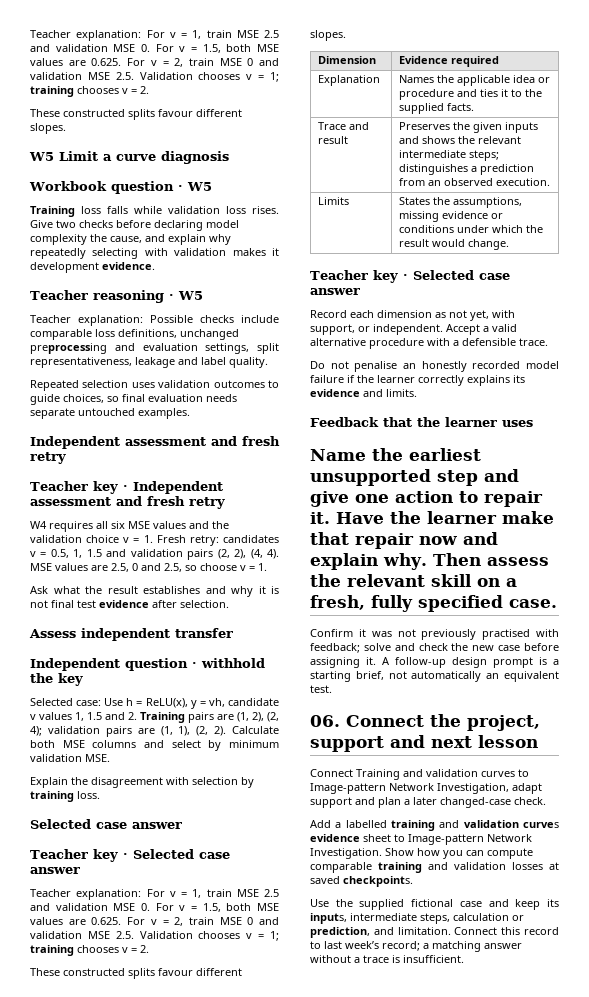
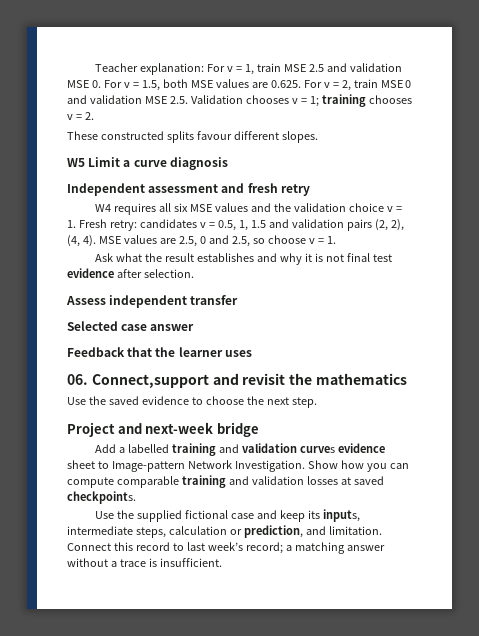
- Workbook question · W5
- Training loss falls while validation loss rises. Give two checks before declaring model complexity the cause, and explain why repeatedly selecting with validation makes it development evidence.
- Teacher reasoning · W5
- Teacher explanation: Possible checks include comparable loss definitions, unchanged preprocessing and evaluation settings, split representativeness, leakage and label quality.
- Repeated selection uses validation outcomes to guide choices, so final evaluation needs separate untouched examples.
  Independent assessment and fresh retry
- Teacher key · Independent assessment and fresh retry
- Independent question · withhold the key
- Selected case: Use h = ReLU(x), y = vh, candidate v values 1, 1.5 and 2. Training pairs are (1, 2), (2, 4); validation pairs are (1, 1), (2, 2). Calculate both MSE columns and select by minimum validation MSE.
- Explain the disagreement with selection by training loss.
  Selected case answer
- Teacher key · Selected case answer
- Teacher explanation: For v = 1, train MSE 2.5 and validation MSE 0. For v = 1.5, both MSE values are 0.625. For v = 2, train MSE 0 and validation MSE 2.5. Validation chooses v = 1; training chooses v = 2.
- These constructed splits favour different slopes.
- Dimension | Evidence required
- Explanation | Names the applicable idea or procedure and ties it to the supplied facts.
- Trace and result | Preserves the given inputs and shows the relevant intermediate steps; distinguishes a prediction from an observed execution.
- Limits | States the assumptions, missing evidence or conditions under which the result would change.
- Teacher key · Selected case answer
- Record each dimension as not yet, with support, or independent. Accept a valid alternative procedure with a defensible trace.
- Do not penalise an honestly recorded model failure if the learner correctly explains its evidence and limits.
- Name the earliest unsupported step and give one action to repair it. Have the learner make that repair now and explain why. Then assess the relevant skill on a fresh, fully specified case.
- Confirm it was not previously practised with feedback; solve and check the new case before assigning it. A follow-up design prompt is a starting brief, not automatically an equivalent test.
- 06. Connect the project, support and next lesson
- Connect Training and validation curves to Image-pattern Network Investigation, adapt support and plan a later changed-case check.
+ 06. Connect,support and revisit the mathematics
+ Use the saved evidence to choose the next step.
+ Project and next-week bridge

